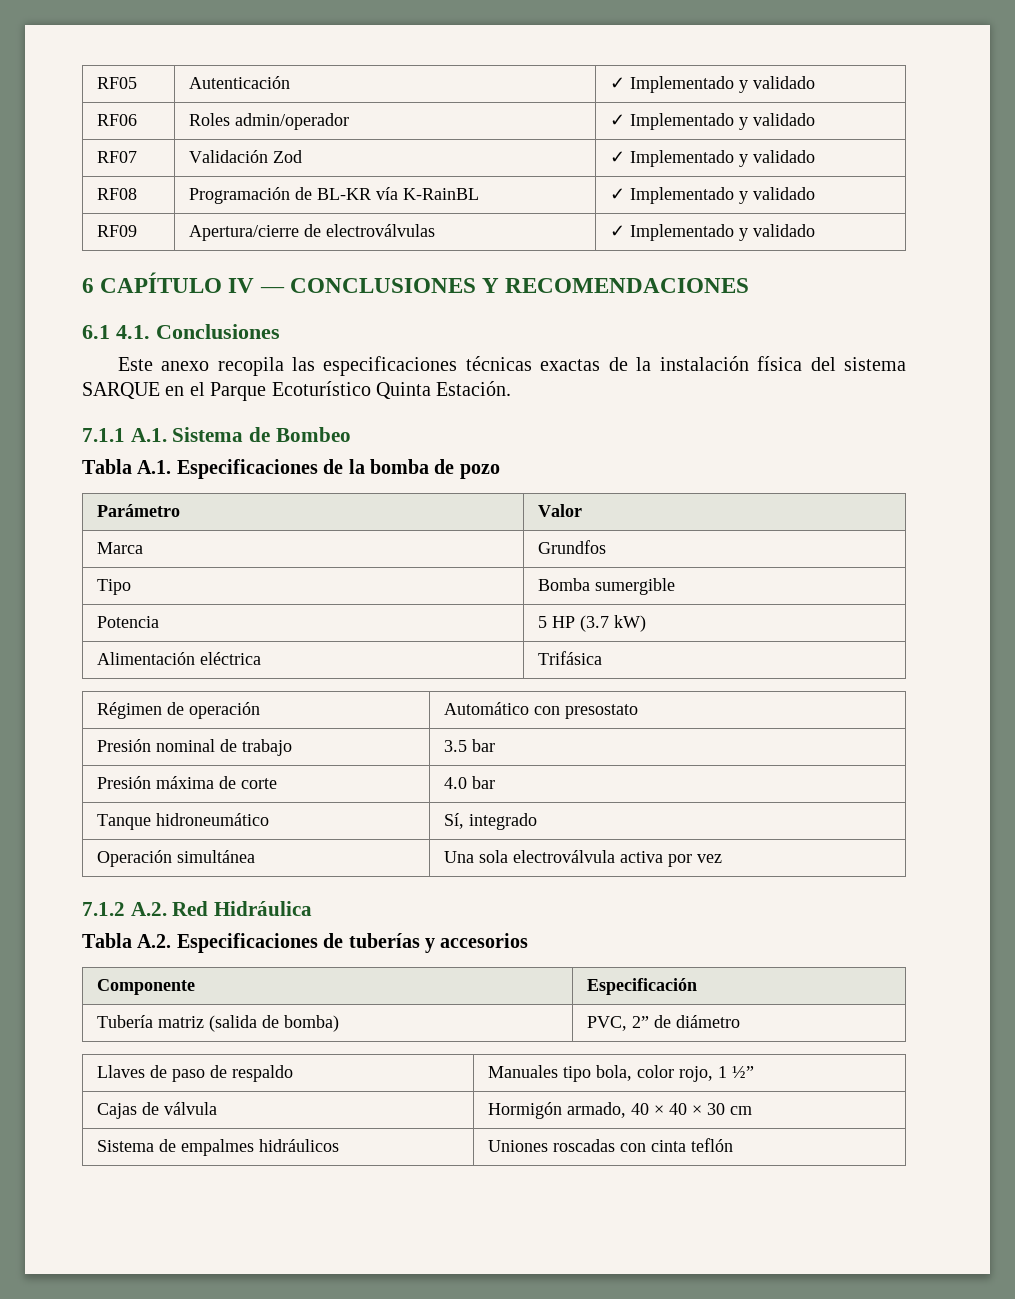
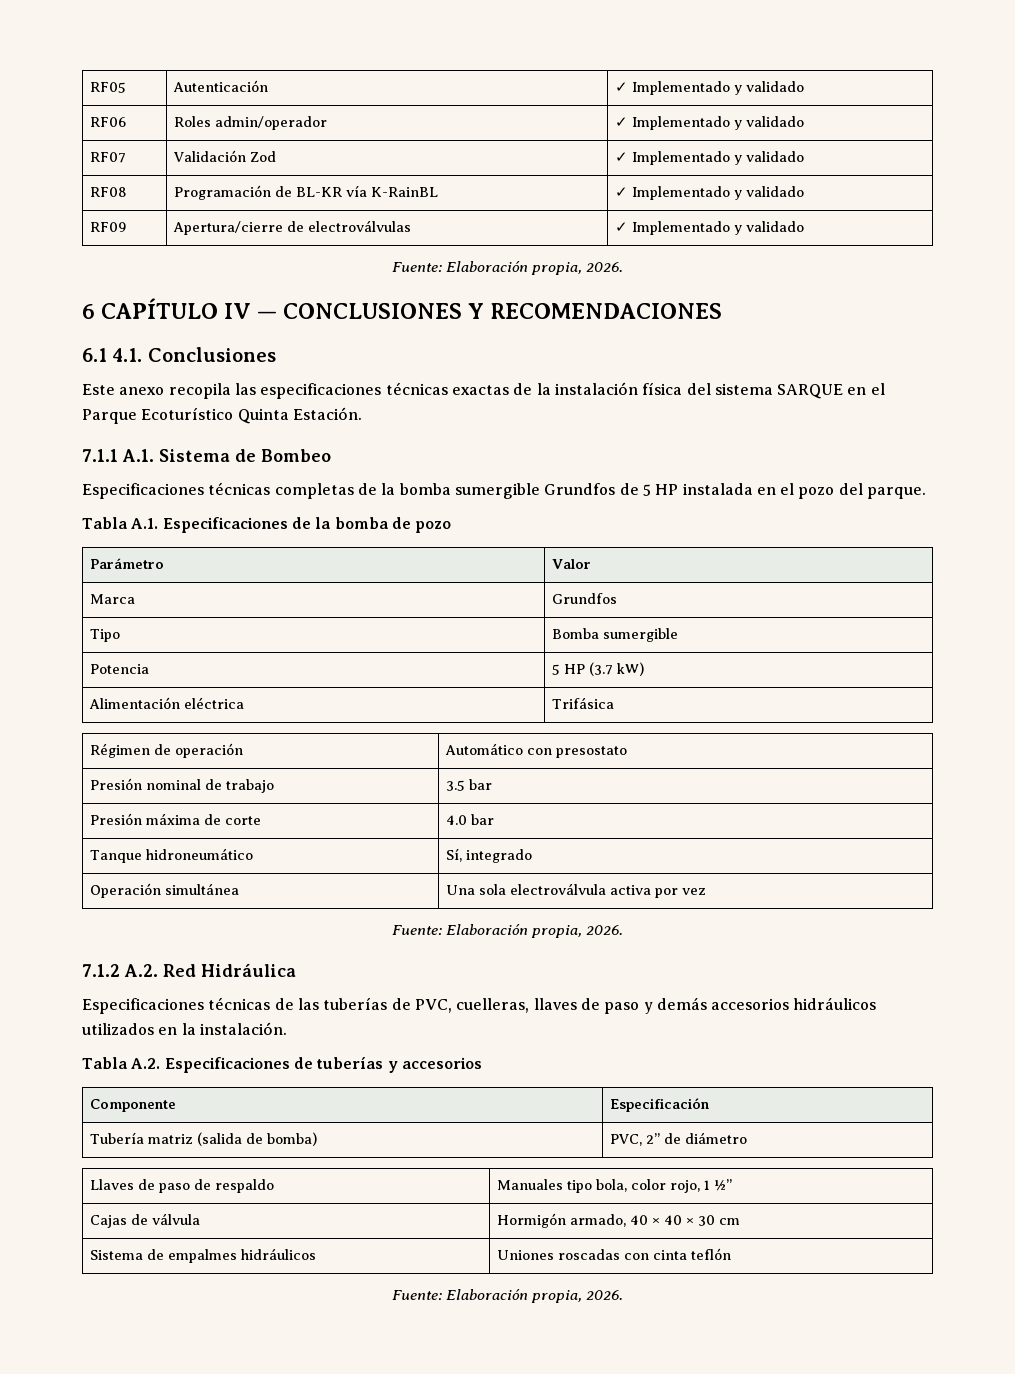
  RF09 | Apertura/cierre de electroválvulas | ✓ Implementado y validado
+ Fuente: Elaboración propia, 2026.
+ Especificaciones técnicas completas de la bomba sumergible Grundfos de 5 HP instalada en el pozo del parque.
  Operación simultánea | Una sola electroválvula activa por vez
+ Fuente: Elaboración propia, 2026.
+ Especificaciones técnicas de las tuberías de PVC, cuelleras, llaves de paso y demás accesorios hidráulicos utilizados en la instalación.
  Sistema de empalmes hidráulicos | Uniones roscadas con cinta teflón
+ Fuente: Elaboración propia, 2026.

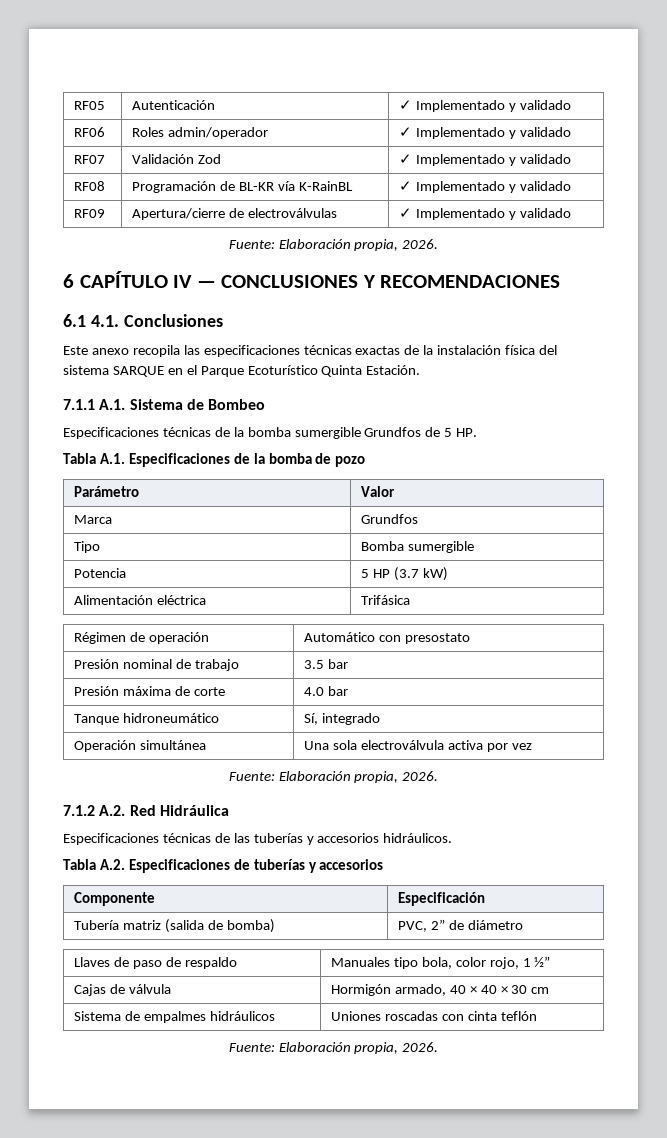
- Especificaciones técnicas completas de la bomba sumergible Grundfos de 5 HP instalada en el pozo del parque.
+ Especificaciones técnicas de la bomba sumergible Grundfos de 5 HP.
- Especificaciones técnicas de las tuberías de PVC, cuelleras, llaves de paso y demás accesorios hidráulicos utilizados en la instalación.
+ Especificaciones técnicas de las tuberías y accesorios hidráulicos.

